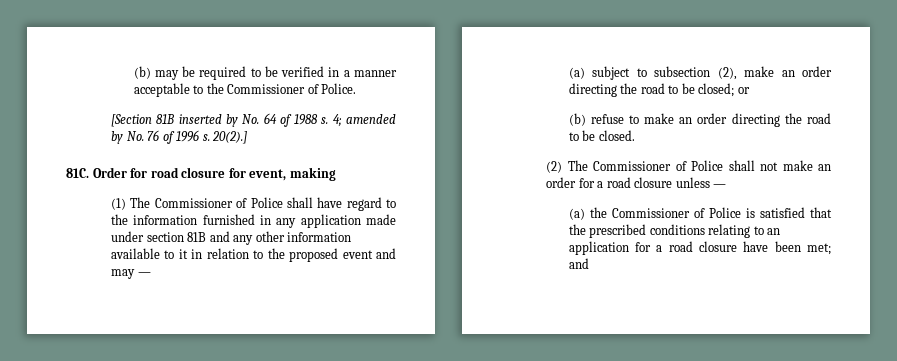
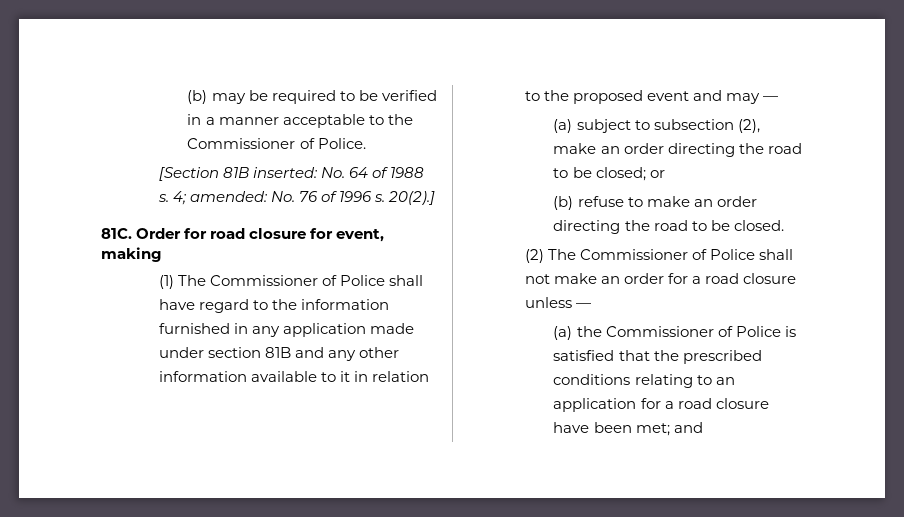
- [Section 81B inserted by No. 64 of 1988 s.
+ [Section 81B inserted: No. 64 of 1988 s.
- 4; amended by No. 76 of 1996 s.
+ 4; amended: No. 76 of 1996 s.

